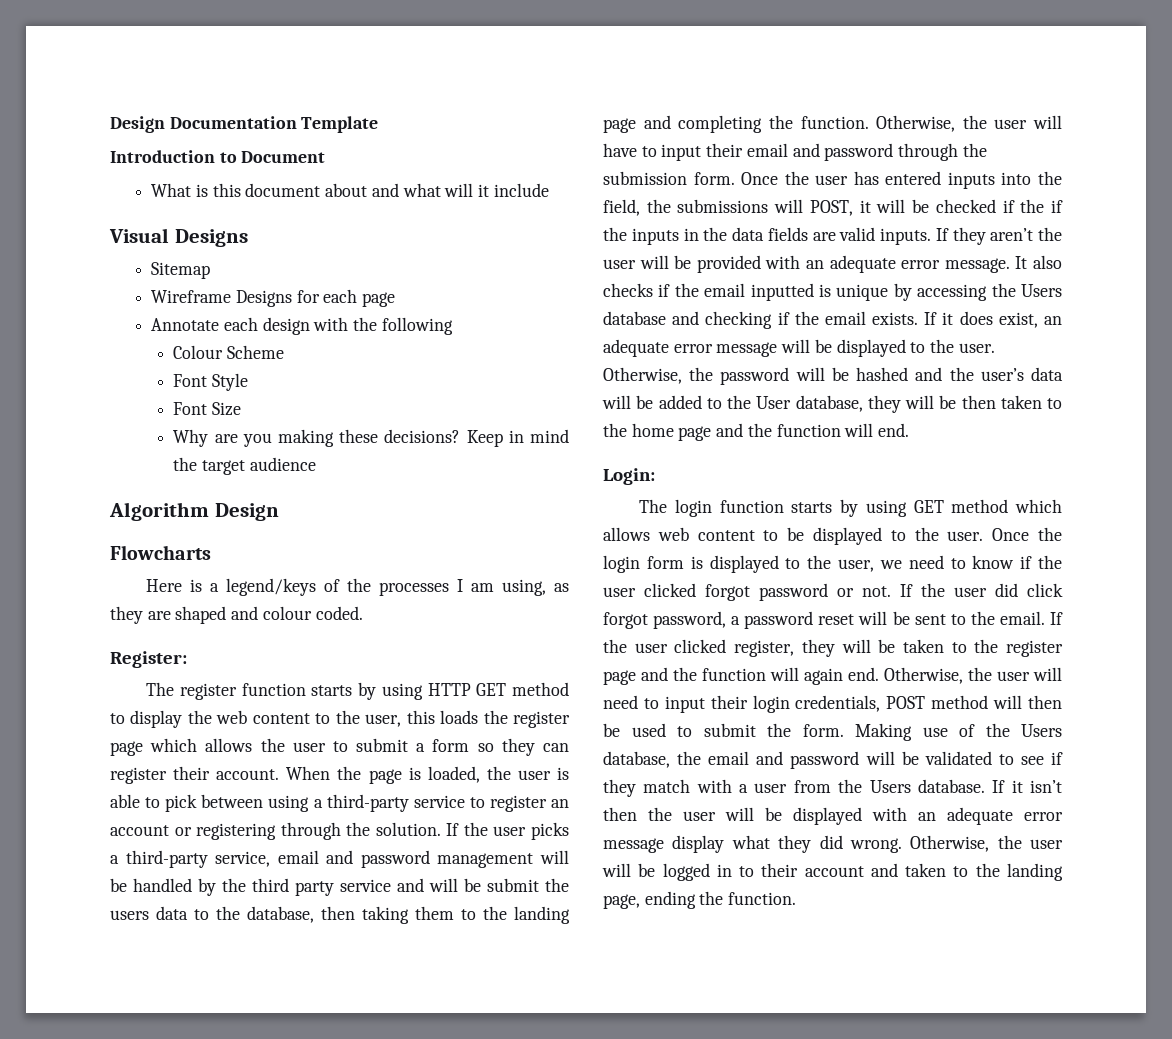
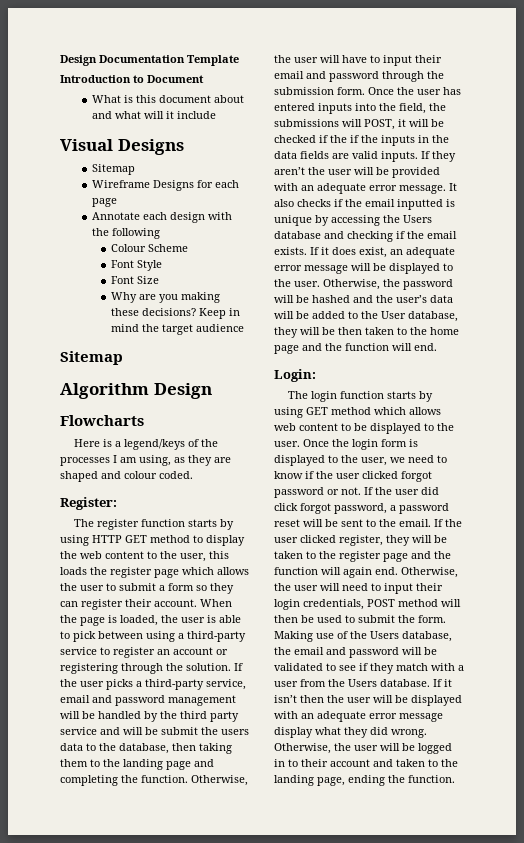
  Keep in mind the target audience
+ Sitemap

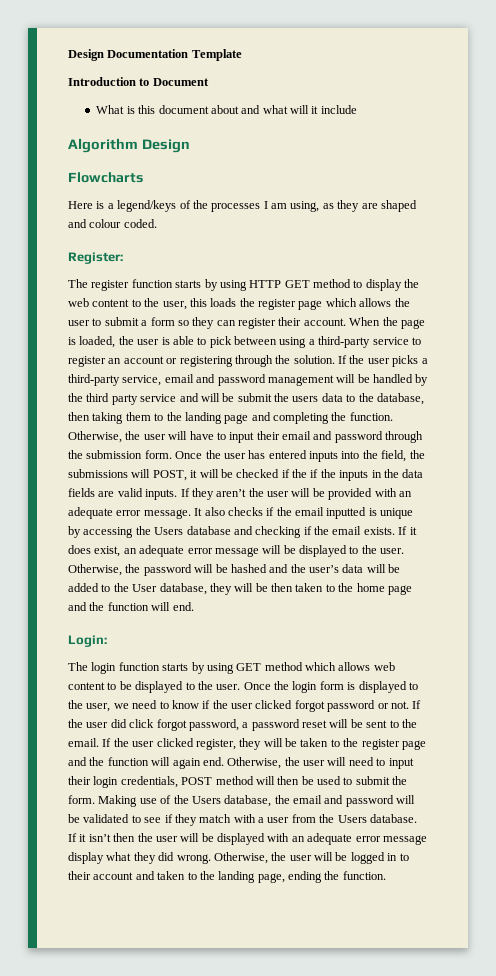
- Visual Designs
- Sitemap
- Wireframe Designs for each page
- Annotate each design with the following
- Colour Scheme
- Font Style
- Font Size
- Why are you making these decisions? Keep in mind the target audience
- Sitemap

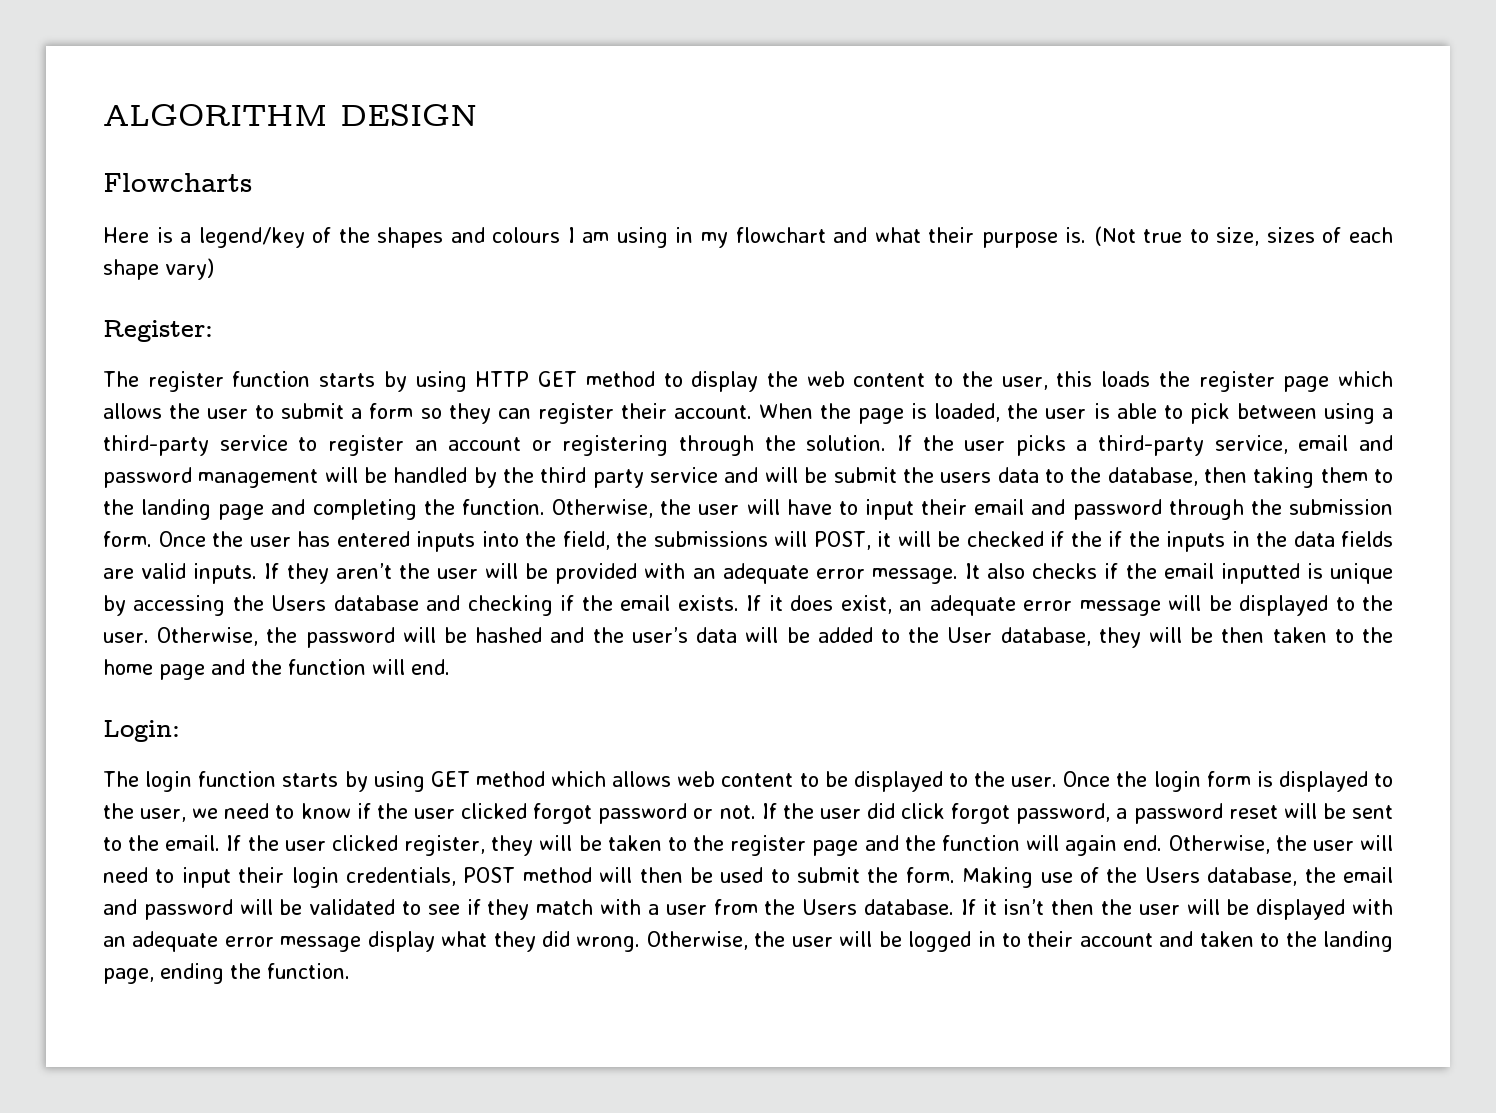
- Design Documentation Template
- Introduction to Document
- What is this document about and what will it include
- Algorithm Design
+ ALGORITHM DESIGN
- Here is a legend/keys of the processes I am using, as they are shaped and colour coded.
+ Here is a legend/key of the shapes and colours I am using in my flowchart and what their purpose is. (Not true to size, sizes of each shape vary)

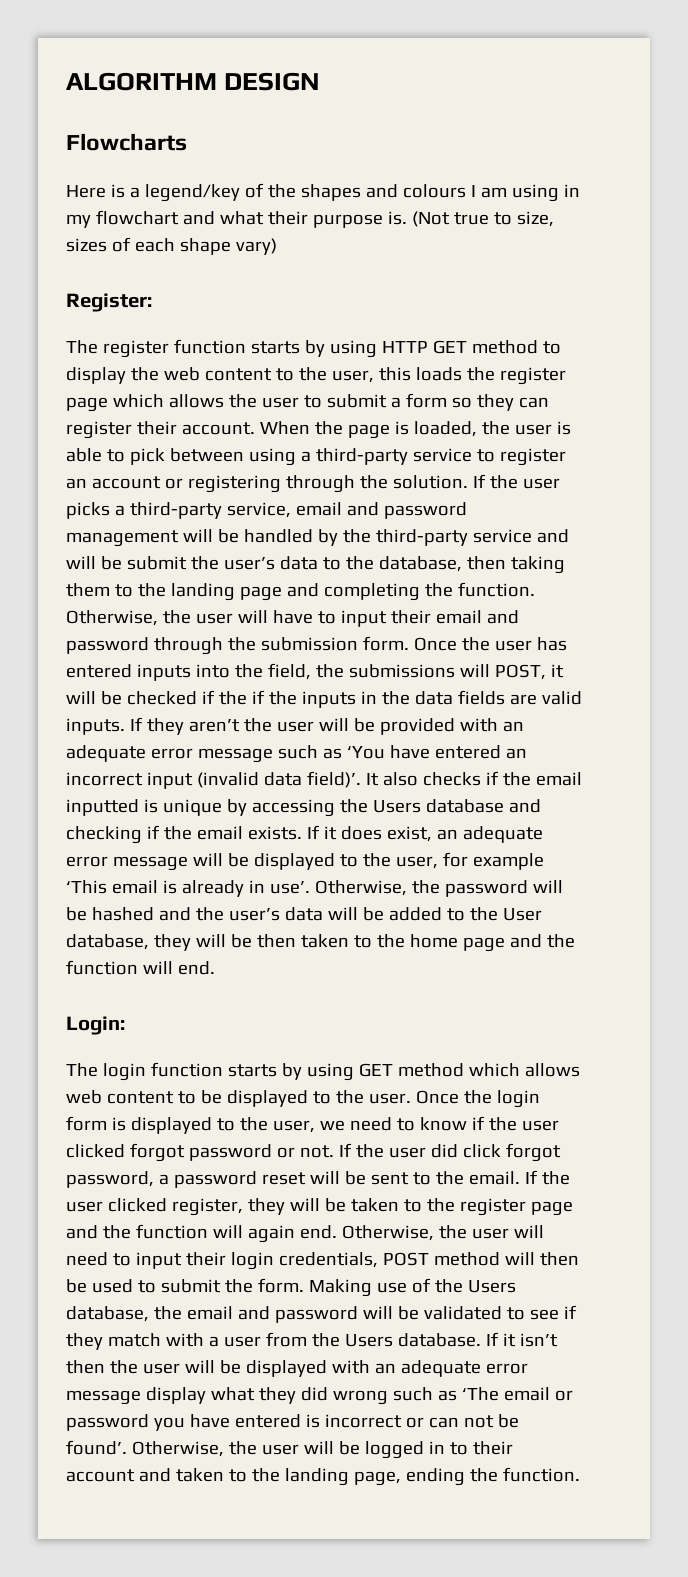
- If the user picks a third-party service, email and password management will be handled by the third party service and will be submit the users data to the database, then taking them to the landing page and completing the function.
+ If the user picks a third-party service, email and password management will be handled by the third-party service and will be submit the user’s data to the database, then taking them to the landing page and completing the function.
- If they aren’t the user will be provided with an adequate error message.
+ If they aren’t the user will be provided with an adequate error message such as ‘You have entered an incorrect input (invalid data field)’.
- If it does exist, an adequate error message will be displayed to the user.
+ If it does exist, an adequate error message will be displayed to the user, for example ‘This email is already in use’.
- If it isn’t then the user will be displayed with an adequate error message display what they did wrong.
+ If it isn’t then the user will be displayed with an adequate error message display what they did wrong such as ‘The email or password you have entered is incorrect or can not be found’.

